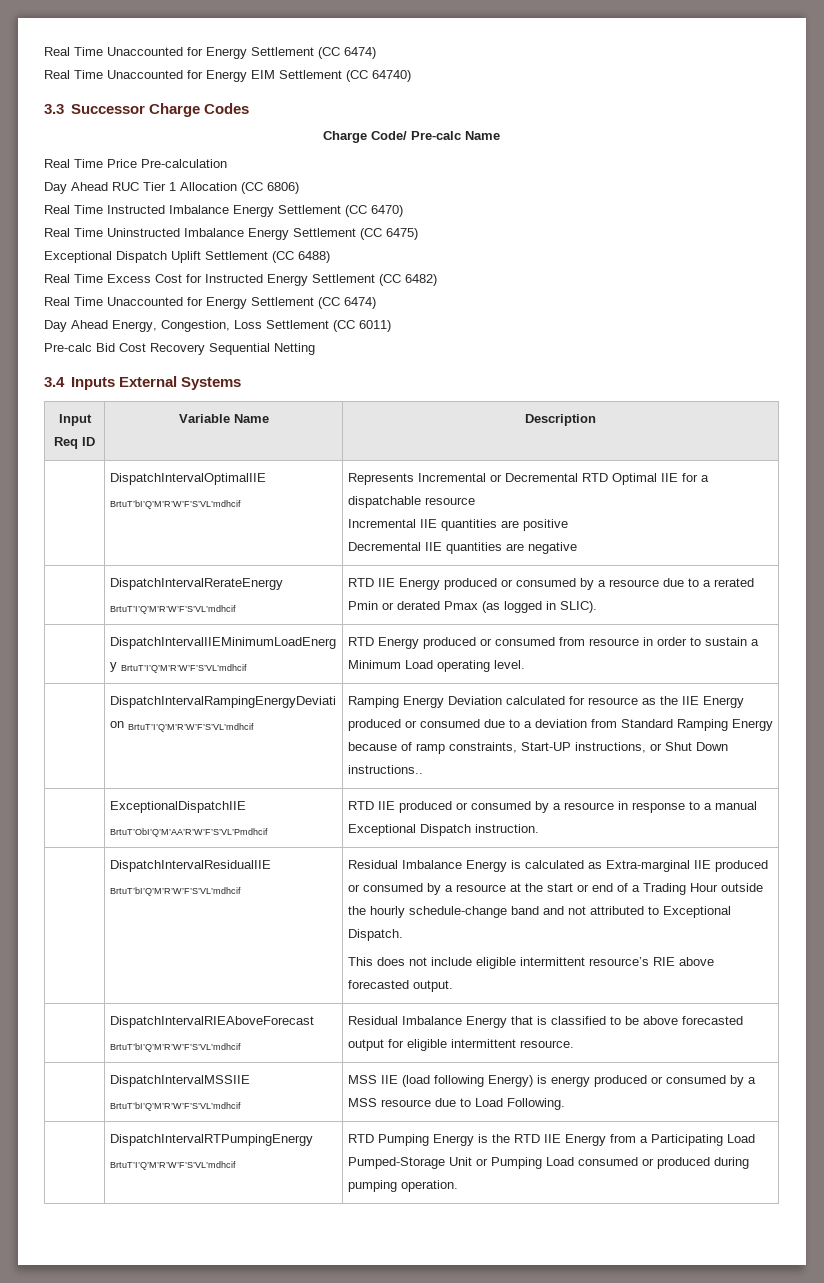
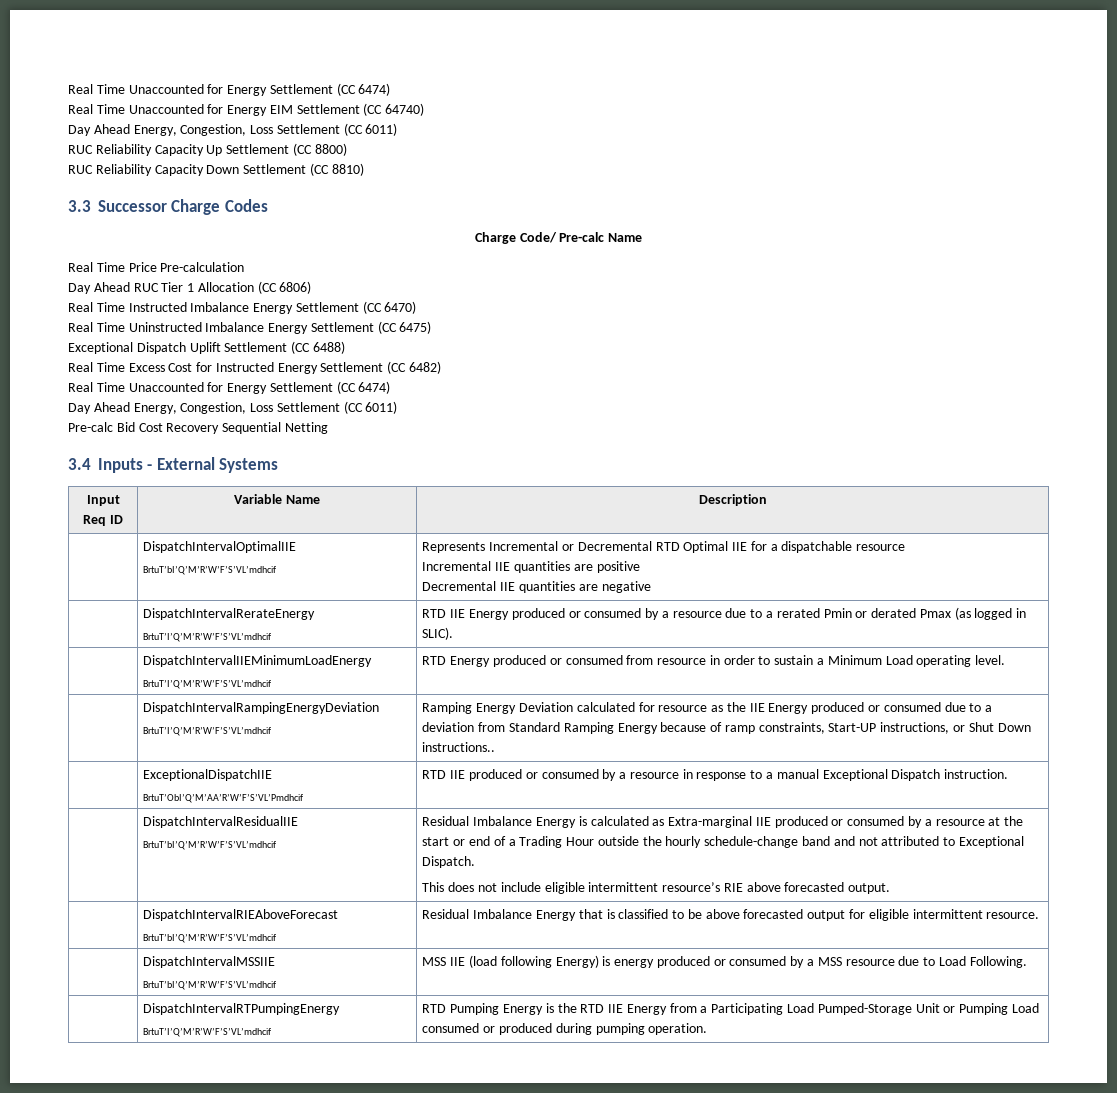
  Real Time Unaccounted for Energy EIM Settlement (CC 64740)
+ Day Ahead Energy, Congestion, Loss Settlement (CC 6011)
+ RUC Reliability Capacity Up Settlement (CC 8800)
+ RUC Reliability Capacity Down Settlement (CC 8810)
- 3.4 Inputs External Systems
+ 3.4 Inputs - External Systems

